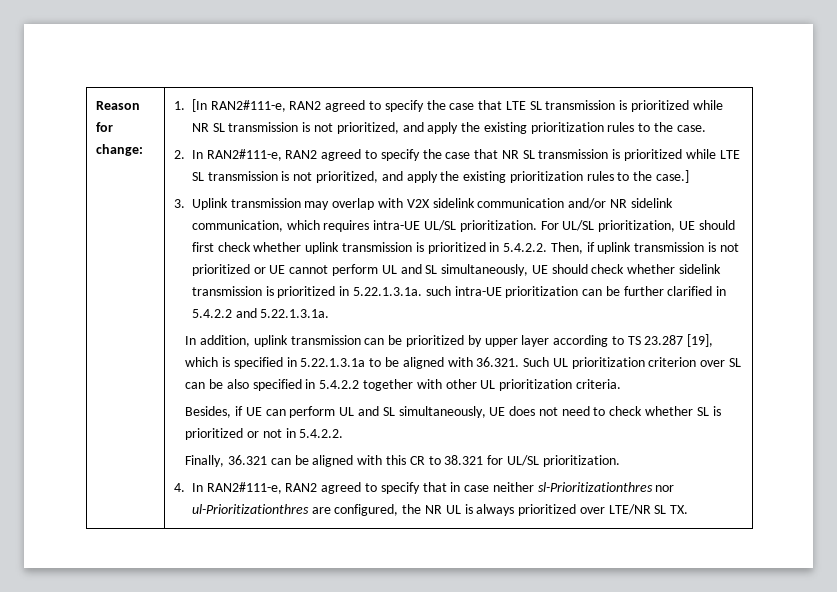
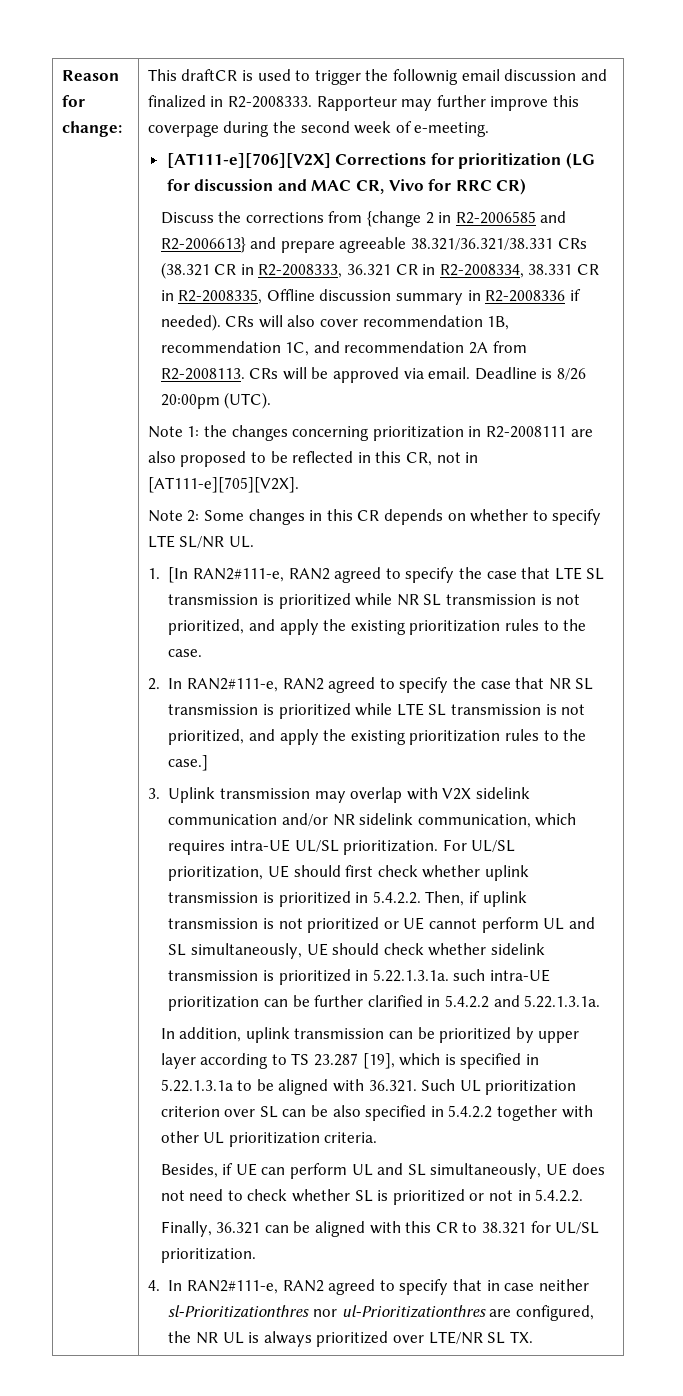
+ This draftCR is used to trigger the follownig email discussion and finalized in R2-2008333. Rapporteur may further improve this coverpage during the second week of e-meeting.
+ [AT111-e][706][V2X] Corrections for prioritization (LG for discussion and MAC CR, Vivo for RRC CR)
+ Discuss the corrections from {change 2 in R2-2006585 and R2-2006613} and prepare agreeable 38.321/36.321/38.331 CRs (38.321 CR in R2-2008333, 36.321 CR in R2-2008334, 38.331 CR in R2-2008335, Offline discussion summary in R2-2008336 if needed). CRs will also cover recommendation 1B, recommendation 1C, and recommendation 2A from R2-2008113. CRs will be approved via email. Deadline is 8/26 20:00pm (UTC).
+ Note 1: the changes concerning prioritization in R2-2008111 are also proposed to be reflected in this CR, not in [AT111-e][705][V2X].
+ Note 2: Some changes in this CR depends on whether to specify LTE SL/NR UL.

